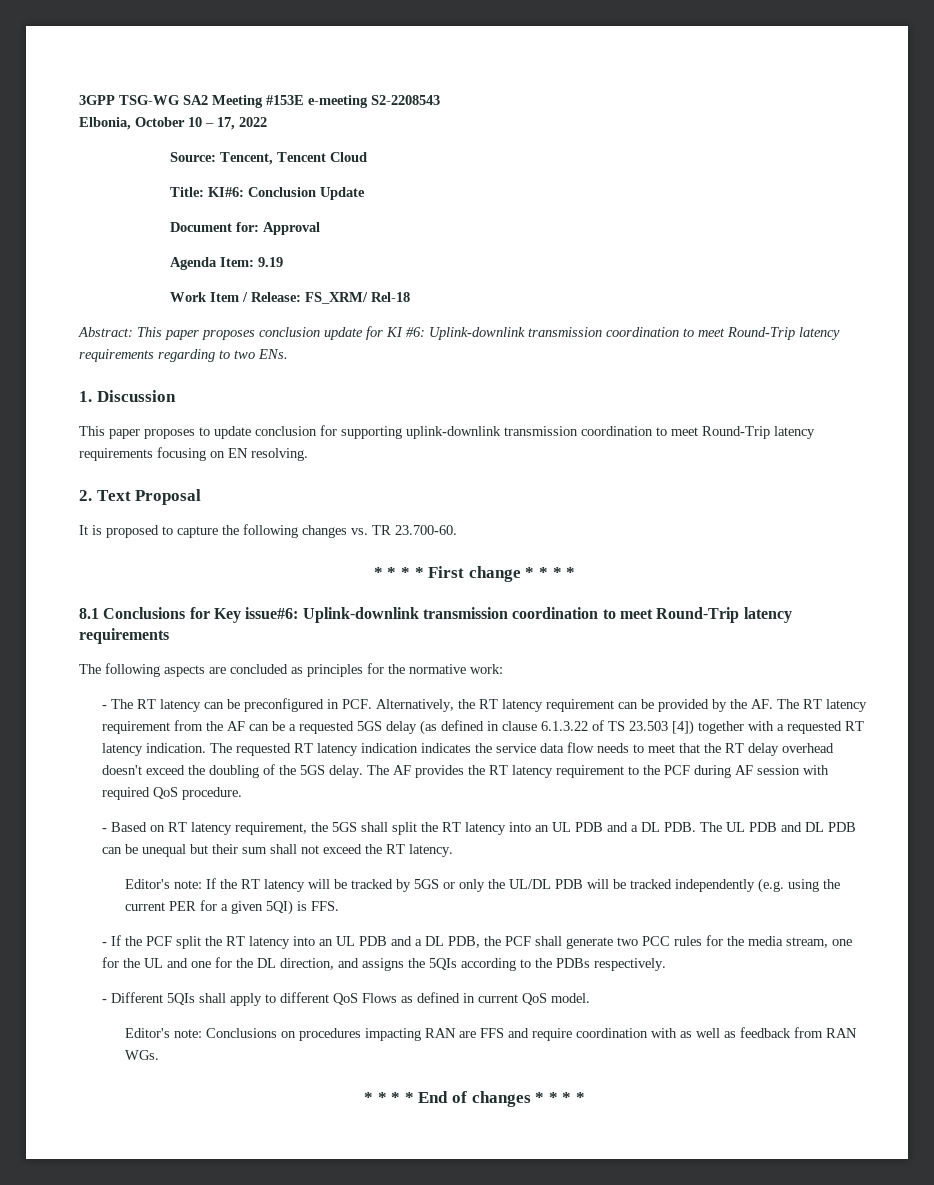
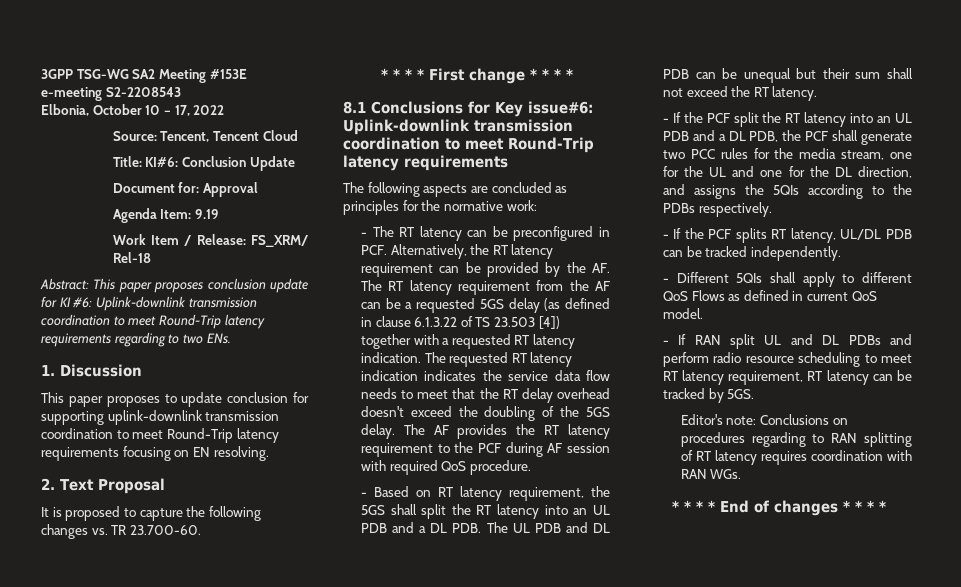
- Editor's note: If the RT latency will be tracked by 5GS or only the UL/DL PDB will be tracked independently (e.g. using the current PER for a given 5QI) is FFS.
+ - If the PCF splits RT latency, UL/DL PDB can be tracked independently.
+ - If RAN split UL and DL PDBs and perform radio resource scheduling to meet RT latency requirement, RT latency can be tracked by 5GS.
- Editor's note: Conclusions on procedures impacting RAN are FFS and require coordination with as well as feedback from RAN WGs.
+ Editor's note: Conclusions on procedures regarding to RAN splitting of RT latency requires coordination with RAN WGs.

